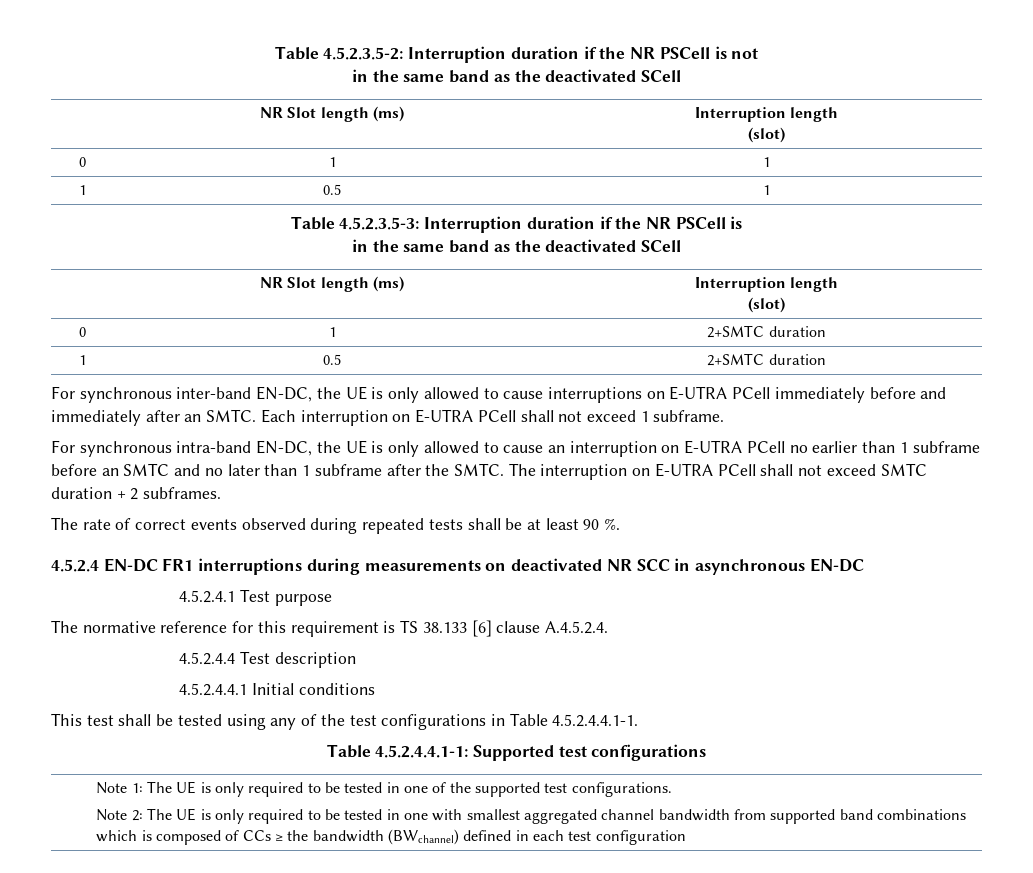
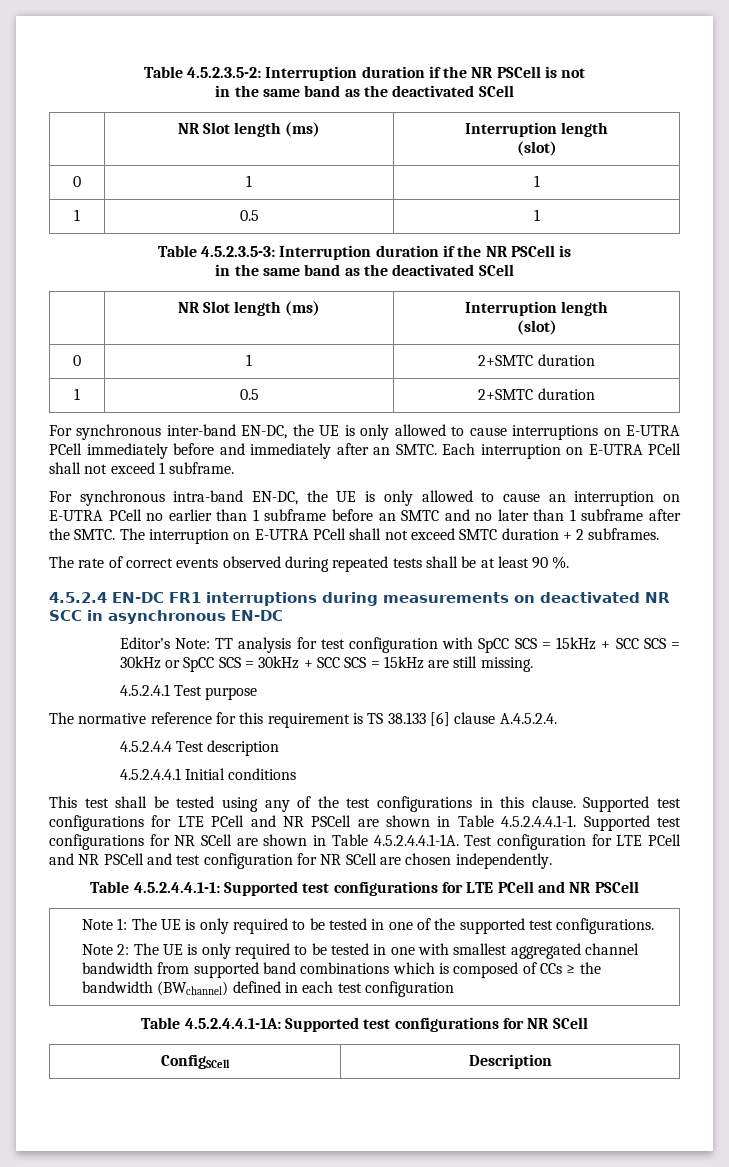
+ Editor’s Note: TT analysis for test configuration with SpCC SCS = 15kHz + SCC SCS = 30kHz or SpCC SCS = 30kHz + SCC SCS = 15kHz are still missing.
- This test shall be tested using any of the test configurations in Table 4.5.2.4.4.1-1.
+ This test shall be tested using any of the test configurations in this clause. Supported test configurations for LTE PCell and NR PSCell are shown in Table 4.5.2.4.4.1-1. Supported test configurations for NR SCell are shown in Table 4.5.2.4.4.1-1A. Test configuration for LTE PCell and NR PSCell and test configuration for NR SCell are chosen independently.
- Table 4.5.2.4.4.1-1: Supported test configurations
+ Table 4.5.2.4.4.1-1: Supported test configurations for LTE PCell and NR PSCell
+ Table 4.5.2.4.4.1-1A: Supported test configurations for NR SCell
+ ConfigSCell | Description

